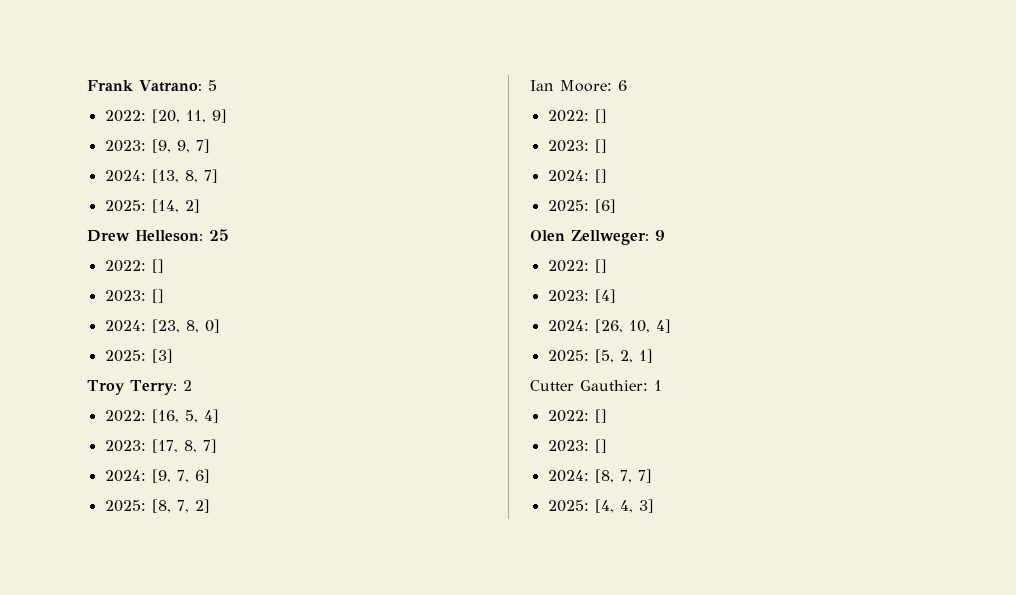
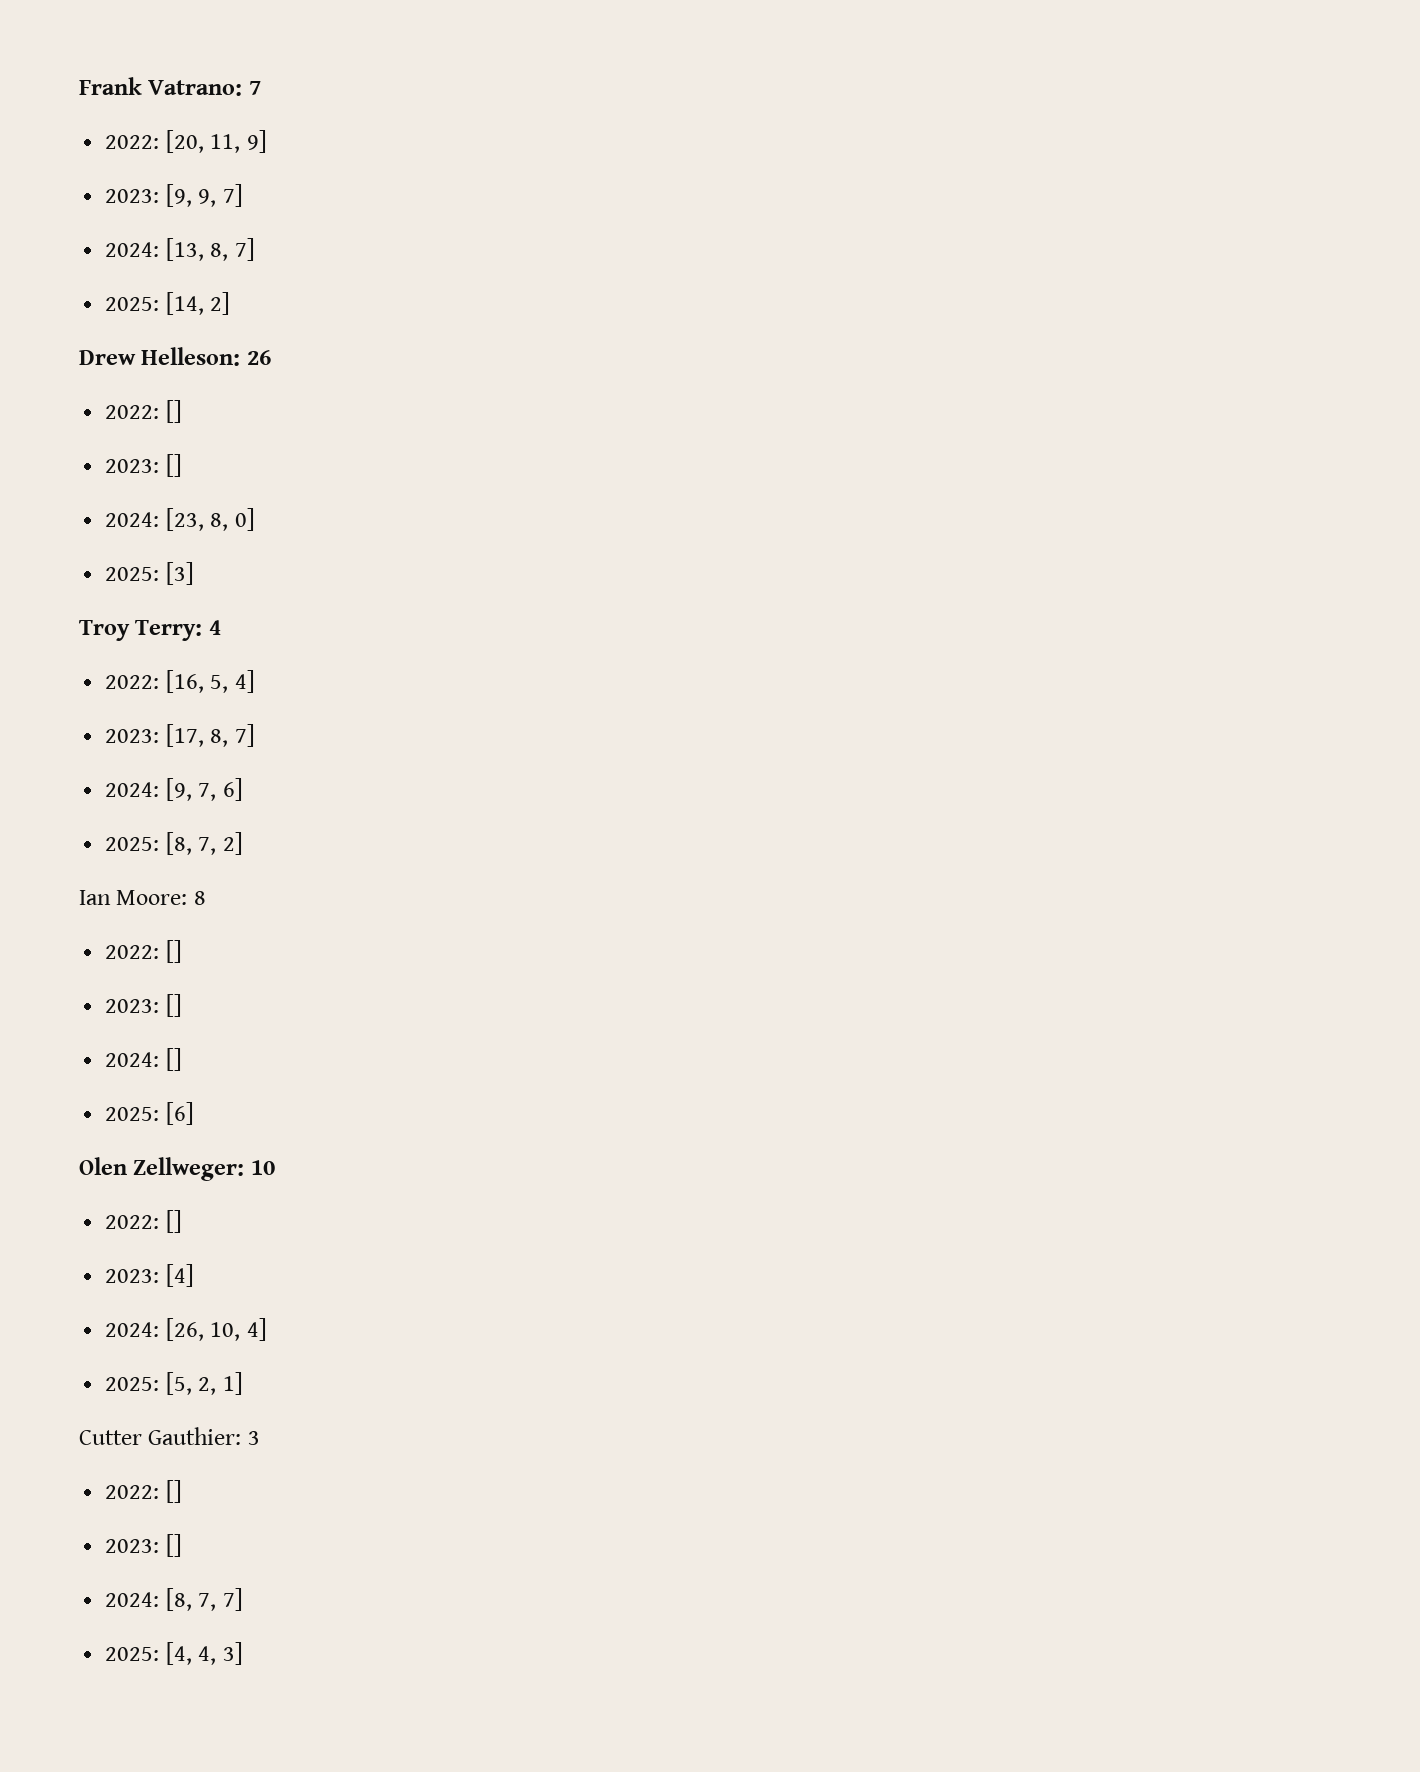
- Frank Vatrano: 5
+ Frank Vatrano: 7
- Drew Helleson: 25
+ Drew Helleson: 26
- Troy Terry: 2
+ Troy Terry: 4
- Ian Moore: 6
+ Ian Moore: 8
- Olen Zellweger: 9
+ Olen Zellweger: 10
- Cutter Gauthier: 1
+ Cutter Gauthier: 3

